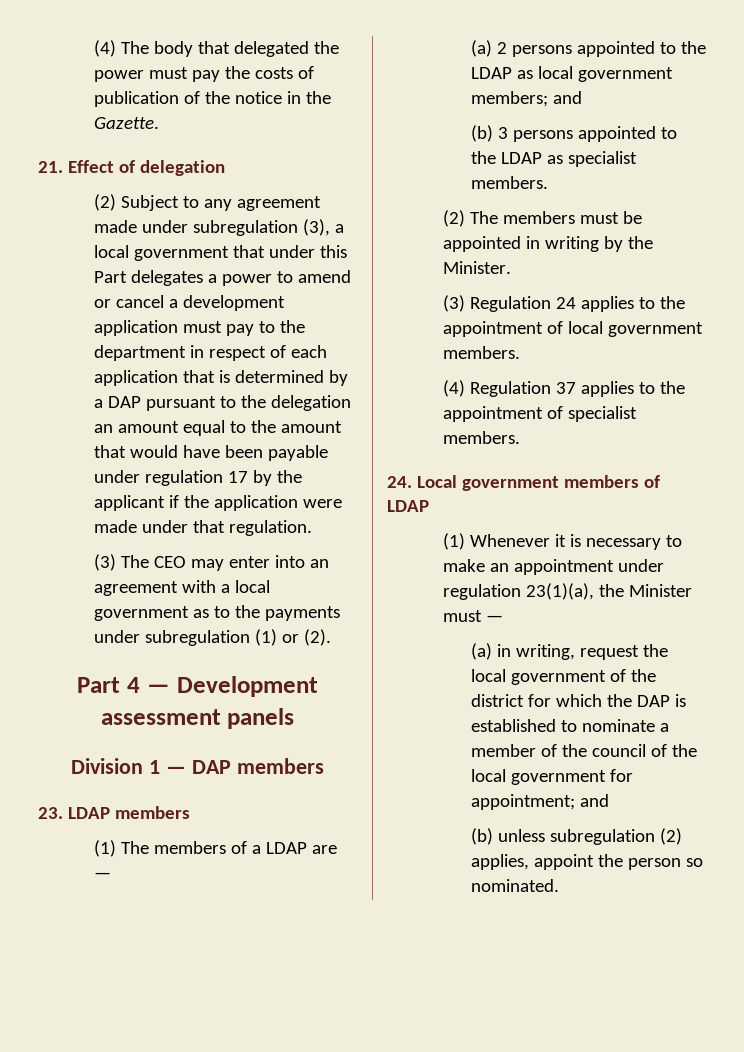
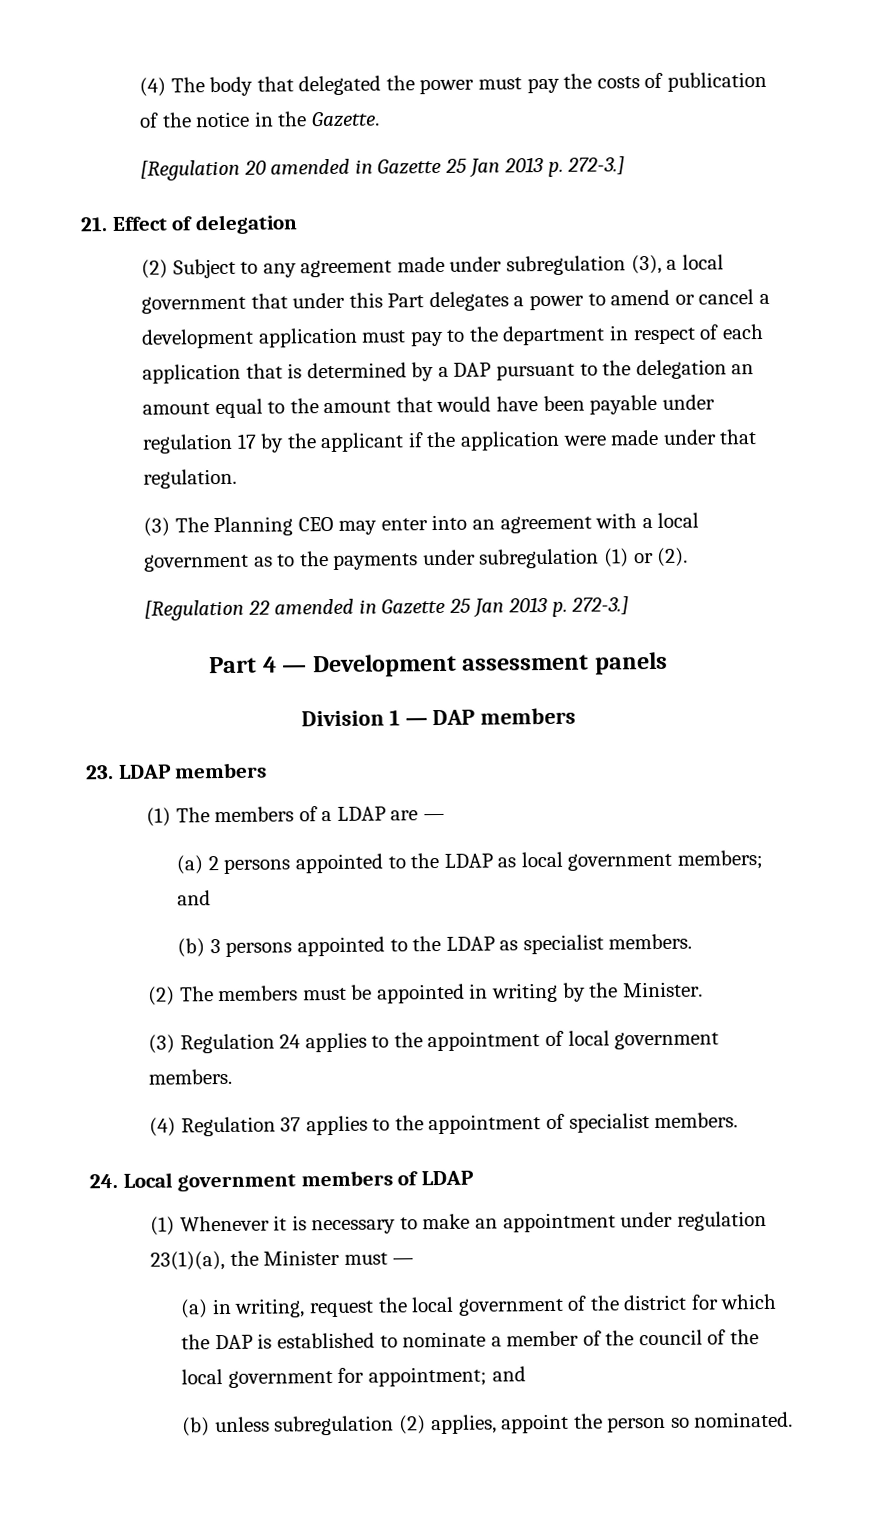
+ [Regulation 20 amended in Gazette 25 Jan 2013 p. 272-3.]
- (3) The CEO may enter into an agreement with a local government as to the payments under subregulation (1) or (2).
+ (3) The Planning CEO may enter into an agreement with a local government as to the payments under subregulation (1) or (2).
+ [Regulation 22 amended in Gazette 25 Jan 2013 p. 272-3.]

